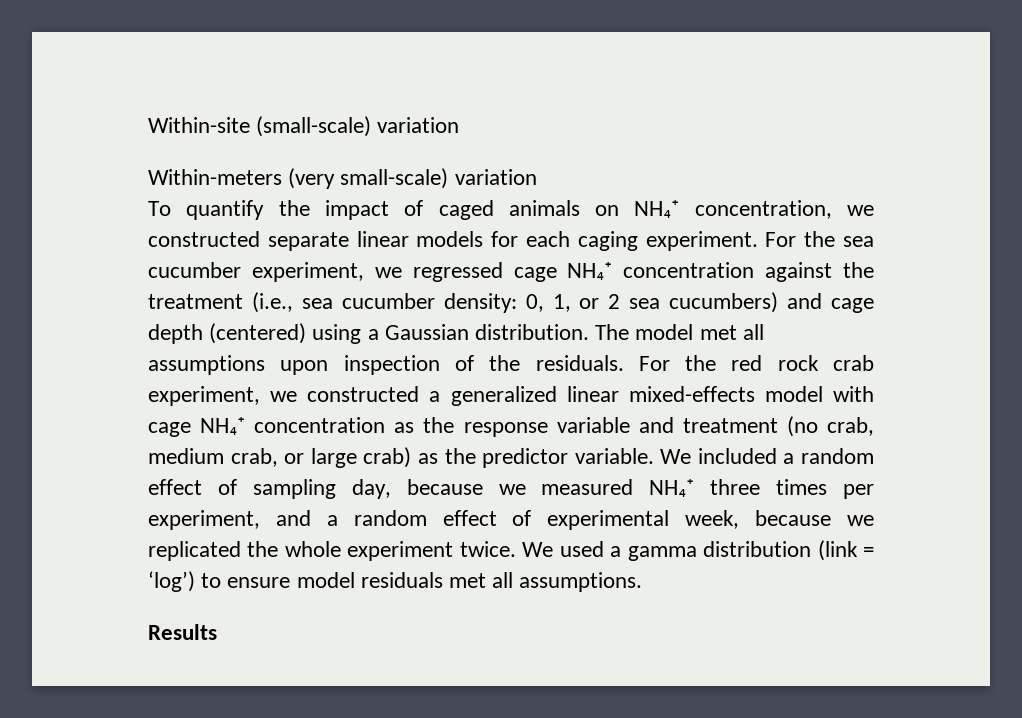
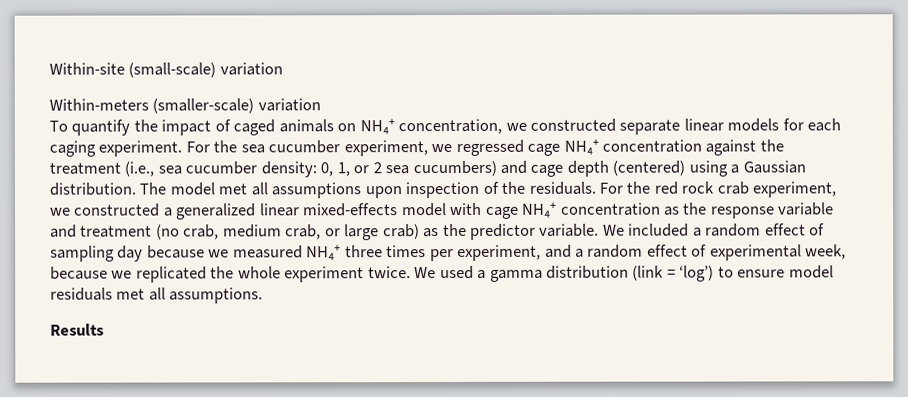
- Within-meters (very small-scale) variation
+ Within-meters (smaller-scale) variation
- We included a random effect of sampling day, because we measured NH₄⁺ three times per experiment, and a random effect of experimental week, because we replicated the whole experiment twice.
+ We included a random effect of sampling day because we measured NH₄⁺ three times per experiment, and a random effect of experimental week, because we replicated the whole experiment twice.

